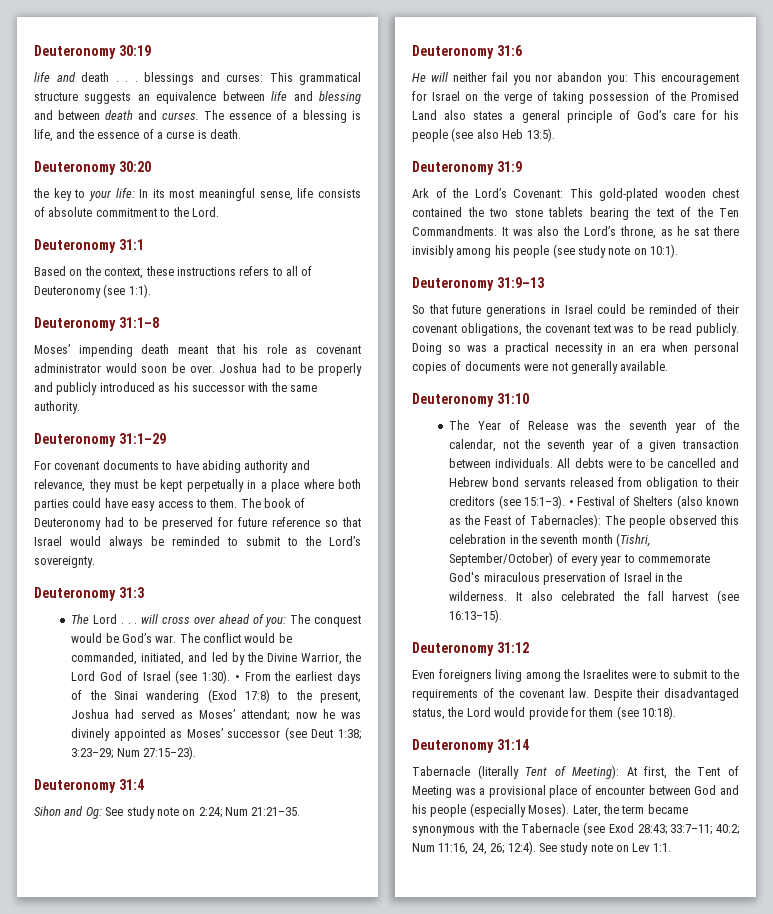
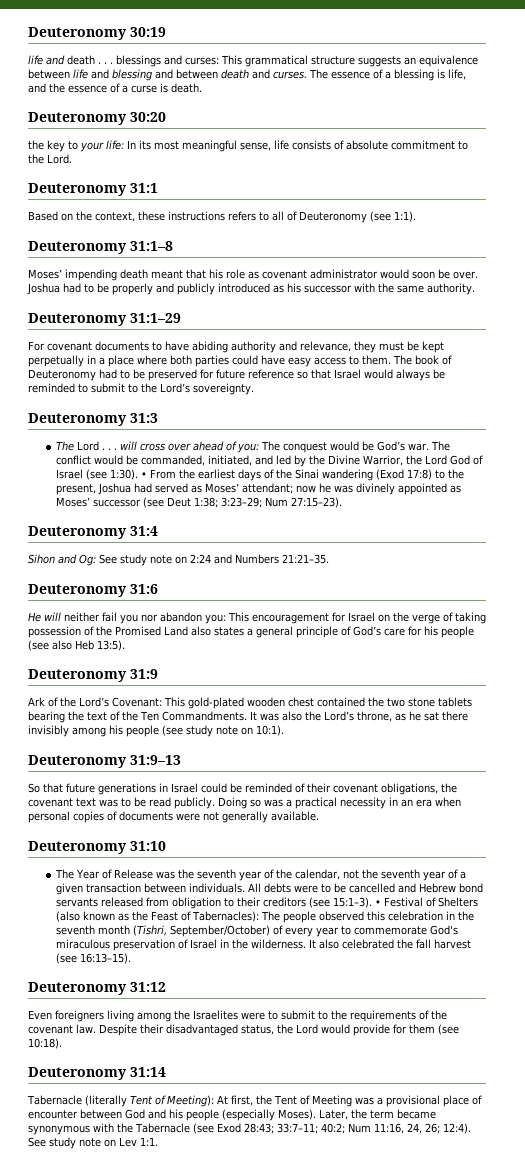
- Sihon and Og: See study note on 2:24; Num 21:21–35.
+ Sihon and Og: See study note on 2:24 and Numbers 21:21–35.

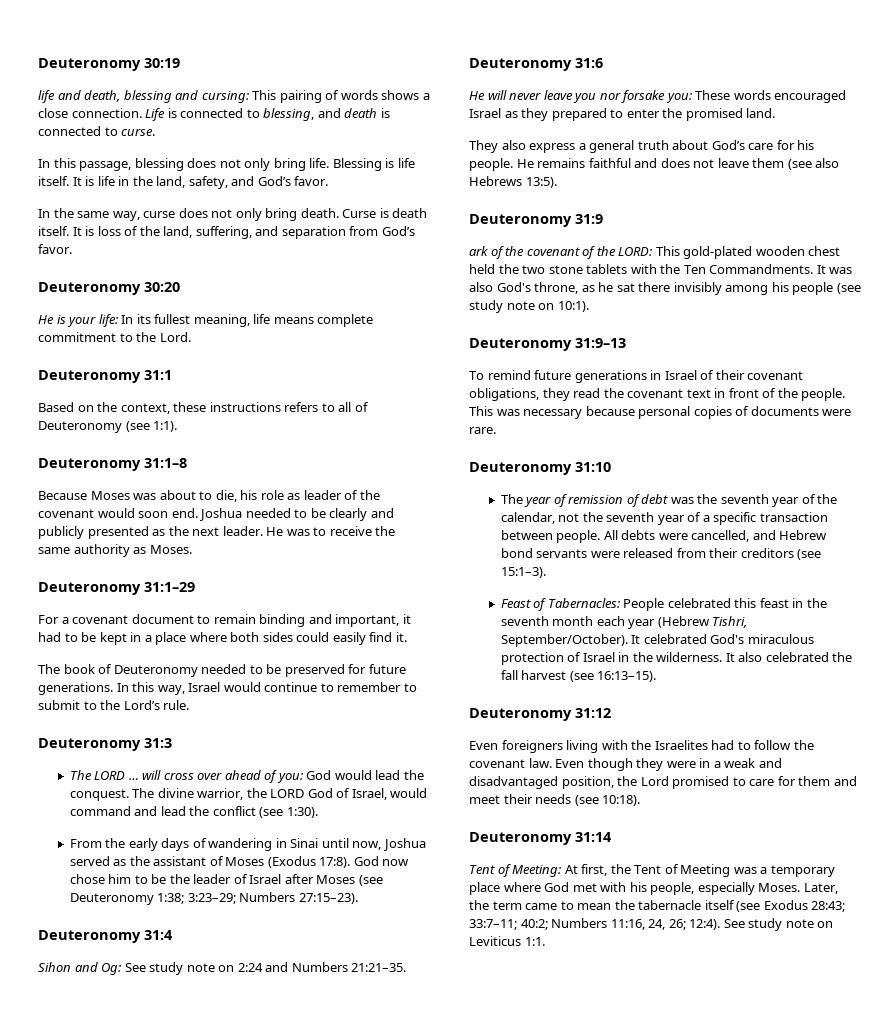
- life and death . . . blessings and curses: This grammatical structure suggests an equivalence between life and blessing and between death and curses. The essence of a blessing is life, and the essence of a curse is death.
+ life and death, blessing and cursing: This pairing of words shows a close connection. Life is connected to blessing, and death is connected to curse.
+ In this passage, blessing does not only bring life. Blessing is life itself. It is life in the land, safety, and God’s favor.
+ In the same way, curse does not only bring death. Curse is death itself. It is loss of the land, suffering, and separation from God’s favor.
- the key to your life: In its most meaningful sense, life consists of absolute commitment to the Lord.
+ He is your life: In its fullest meaning, life means complete commitment to the Lord.
- Moses’ impending death meant that his role as covenant administrator would soon be over. Joshua had to be properly and publicly introduced as his successor with the same authority.
+ Because Moses was about to die, his role as leader of the covenant would soon end. Joshua needed to be clearly and publicly presented as the next leader. He was to receive the same authority as Moses.
  Deuteronomy 31:1–29
- For covenant documents to have abiding authority and relevance, they must be kept perpetually in a place where both parties could have easy access to them. The book of Deuteronomy had to be preserved for future reference so that Israel would always be reminded to submit to the Lord’s sovereignty.
+ For a covenant document to remain binding and important, it had to be kept in a place where both sides could easily find it.
+ The book of Deuteronomy needed to be preserved for future generations. In this way, Israel would continue to remember to submit to the Lord’s rule.
- The Lord . . . will cross over ahead of you: The conquest would be God’s war. The conflict would be commanded, initiated, and led by the Divine Warrior, the Lord God of Israel (see 1:30). • From the earliest days of the Sinai wandering (Exod 17:8) to the present, Joshua had served as Moses’ attendant; now he was divinely appointed as Moses’ successor (see Deut 1:38; 3:23–29; Num 27:15–23).
+ The LORD … will cross over ahead of you: God would lead the conquest. The divine warrior, the LORD God of Israel, would command and lead the conflict (see 1:30).
+ From the early days of wandering in Sinai until now, Joshua served as the assistant of Moses (Exodus 17:8). God now chose him to be the leader of Israel after Moses (see Deuteronomy 1:38; 3:23–29; Numbers 27:15–23).
- He will neither fail you nor abandon you: This encouragement for Israel on the verge of taking possession of the Promised Land also states a general principle of God’s care for his people (see also Heb 13:5).
+ He will never leave you nor forsake you: These words encouraged Israel as they prepared to enter the promised land.
+ They also express a general truth about God’s care for his people. He remains faithful and does not leave them (see also Hebrews 13:5).
- Ark of the Lord’s Covenant: This gold-plated wooden chest contained the two stone tablets bearing the text of the Ten Commandments.
+ ark of the covenant of the LORD: This gold-plated wooden chest held the two stone tablets with the Ten Commandments.
- It was also the Lord’s throne, as he sat there invisibly among his people (see study note on 10:1).
+ It was also God's throne, as he sat there invisibly among his people (see study note on 10:1).
- So that future generations in Israel could be reminded of their covenant obligations, the covenant text was to be read publicly. Doing so was a practical necessity in an era when personal copies of documents were not generally available.
+ To remind future generations in Israel of their covenant obligations, they read the covenant text in front of the people. This was necessary because personal copies of documents were rare.
- The Year of Release was the seventh year of the calendar, not the seventh year of a given transaction between individuals.
+ The year of remission of debt was the seventh year of the calendar, not the seventh year of a specific transaction between people.
- All debts were to be cancelled and Hebrew bond servants released from obligation to their creditors (see 15:1–3). • Festival of Shelters (also known as the Feast of Tabernacles): The people observed this celebration in the seventh month (Tishri, September/October) of every year to commemorate God's miraculous preservation of Israel in the wilderness.
+ All debts were cancelled, and Hebrew bond servants were released from their creditors (see 15:1–3).
+ Feast of Tabernacles: People celebrated this feast in the seventh month each year (Hebrew Tishri, September/October). It celebrated God's miraculous protection of Israel in the wilderness.
- Even foreigners living among the Israelites were to submit to the requirements of the covenant law. Despite their disadvantaged status, the Lord would provide for them (see 10:18).
+ Even foreigners living with the Israelites had to follow the covenant law. Even though they were in a weak and disadvantaged position, the Lord promised to care for them and meet their needs (see 10:18).
- Tabernacle (literally Tent of Meeting): At first, the Tent of Meeting was a provisional place of encounter between God and his people (especially Moses). Later, the term became synonymous with the Tabernacle (see Exod 28:43; 33:7–11; 40:2; Num 11:16, 24, 26; 12:4).
+ Tent of Meeting: At first, the Tent of Meeting was a temporary place where God met with his people, especially Moses. Later, the term came to mean the tabernacle itself (see Exodus 28:43; 33:7–11; 40:2; Numbers 11:16, 24, 26; 12:4).
- See study note on Lev 1:1.
+ See study note on Leviticus 1:1.

